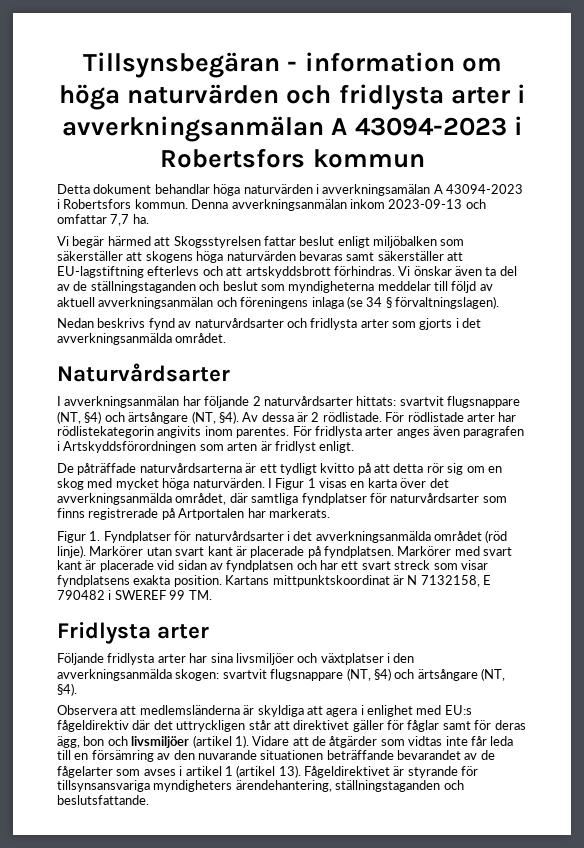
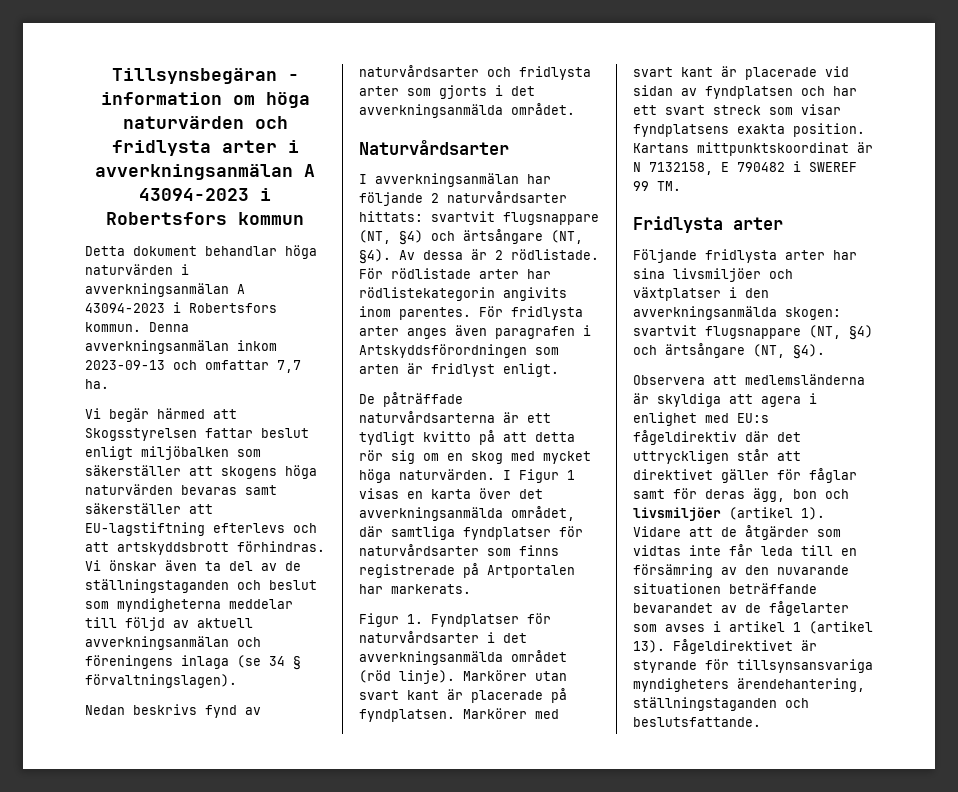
- Detta dokument behandlar höga naturvärden i avverkningsamälan A 43094-2023 i Robertsfors kommun.
+ Detta dokument behandlar höga naturvärden i avverkningsanmälan A 43094-2023 i Robertsfors kommun.

